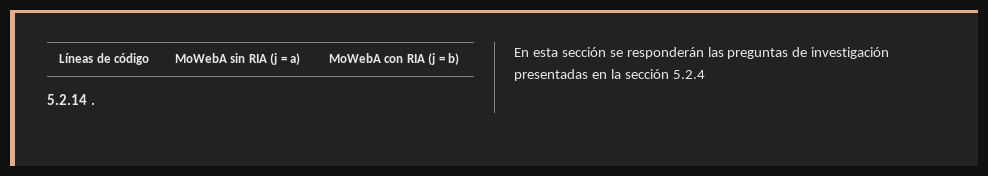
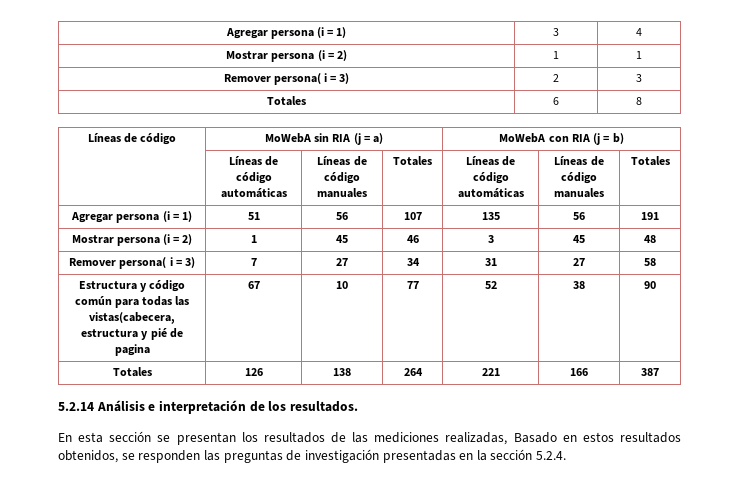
+ Agregar persona (i = 1) | 3 | 4
+ Mostrar persona (i = 2) | 1 | 1
+ Remover persona( i = 3) | 2 | 3
+ Totales | 6 | 8
- 5.2.14 .
- En esta sección se responderán las preguntas de investigación presentadas en la sección 5.2.4
+ | Líneas de código automáticas | Líneas de código manuales | Totales | Líneas de código automáticas | Líneas de código manuales | Totales
+ Agregar persona (i = 1) | 51 | 56 | 107 | 135 | 56 | 191
+ Mostrar persona (i = 2) | 1 | 45 | 46 | 3 | 45 | 48
+ Remover persona( i = 3) | 7 | 27 | 34 | 31 | 27 | 58
+ Estructura y código común para todas las vistas(cabecera, estructura y pié de pagina | 67 | 10 | 77 | 52 | 38 | 90
+ Totales | 126 | 138 | 264 | 221 | 166 | 387
+ 5.2.14 Análisis e interpretación de los resultados.
+ En esta sección se presentan los resultados de las mediciones realizadas, Basado en estos resultados obtenidos, se responden las preguntas de investigación presentadas en la sección 5.2.4.

